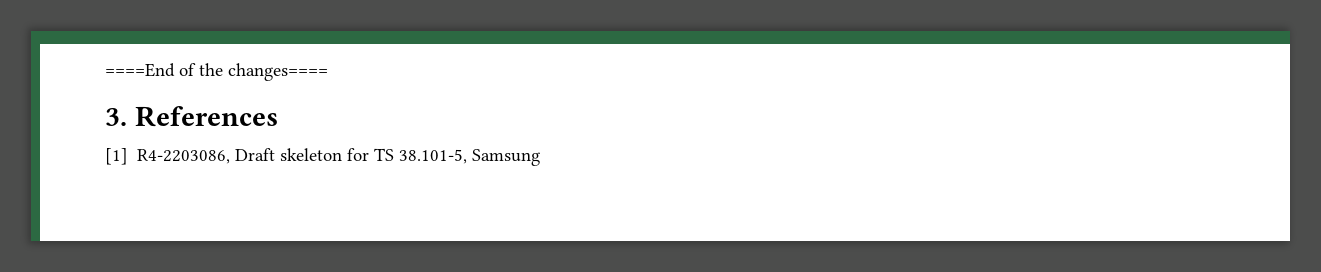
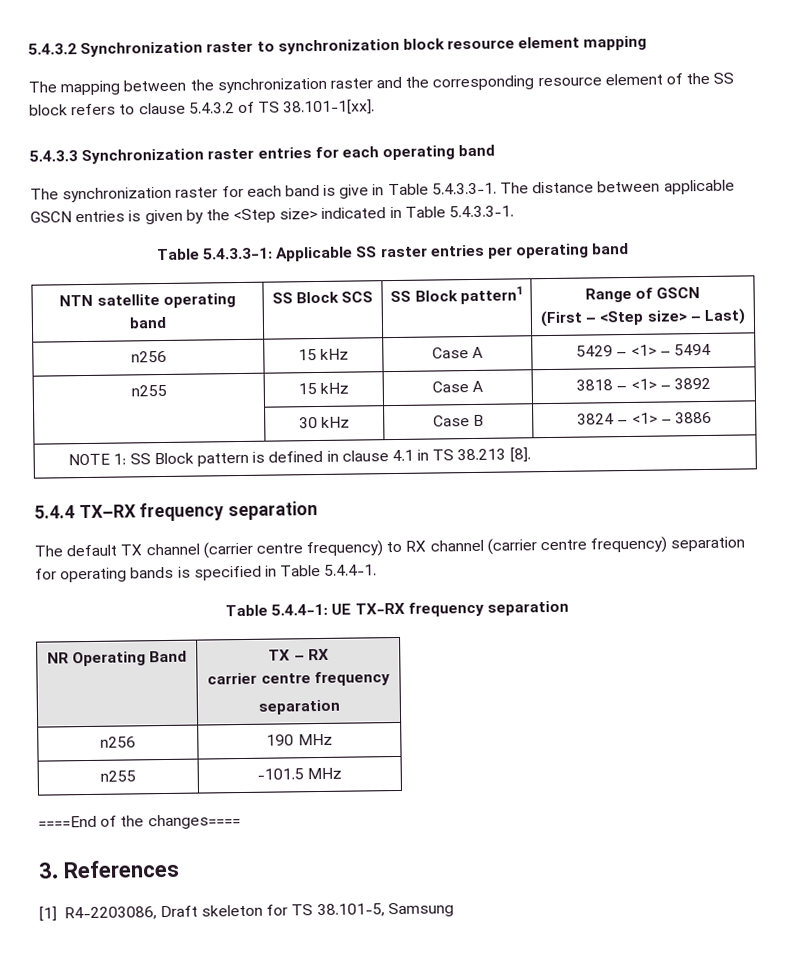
+ 5.4.3.2 Synchronization raster to synchronization block resource element mapping
+ The mapping between the synchronization raster and the corresponding resource element of the SS block refers to clause 5.4.3.2 of TS 38.101-1[xx].
+ 5.4.3.3 Synchronization raster entries for each operating band
+ The synchronization raster for each band is give in Table 5.4.3.3-1. The distance between applicable GSCN entries is given by the <Step size> indicated in Table 5.4.3.3-1.
+ Table 5.4.3.3-1: Applicable SS raster entries per operating band
+ NTN satellite operating band | SS Block SCS | SS Block pattern1 | Range of GSCN
+ (First – <Step size> – Last)
+ n256 | 15 kHz | Case A | 5429 – <1> – 5494
+ n255 | 15 kHz | Case A | 3818 – <1> – 3892
+ | 30 kHz | Case B | 3824 – <1> – 3886
+ NOTE 1: SS Block pattern is defined in clause 4.1 in TS 38.213 [8].
+ 5.4.4 TX–RX frequency separation
+ The default TX channel (carrier centre frequency) to RX channel (carrier centre frequency) separation for operating bands is specified in Table 5.4.4-1.
+ Table 5.4.4-1: UE TX-RX frequency separation
+ NR Operating Band | TX – RX
+ carrier centre frequency
+ separation
+ n256 | 190 MHz
+ n255 | -101.5 MHz

